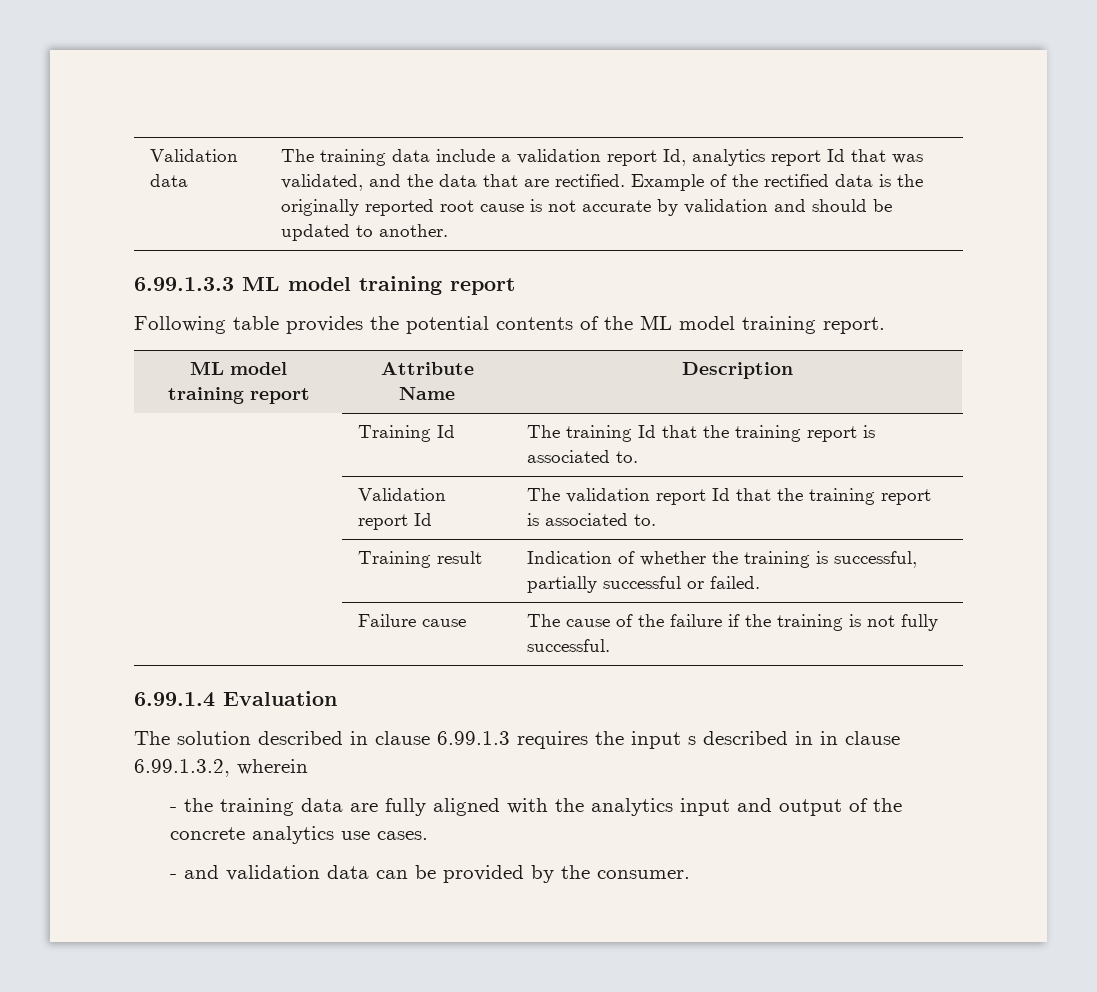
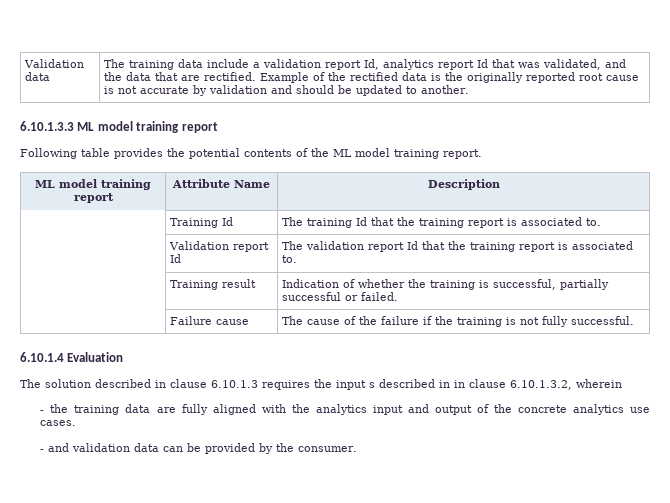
- 6.99.1.3.3 ML model training report
+ 6.10.1.3.3 ML model training report
- 6.99.1.4 Evaluation
+ 6.10.1.4 Evaluation
- The solution described in clause 6.99.1.3 requires the input s described in in clause 6.99.1.3.2, wherein
+ The solution described in clause 6.10.1.3 requires the input s described in in clause 6.10.1.3.2, wherein

